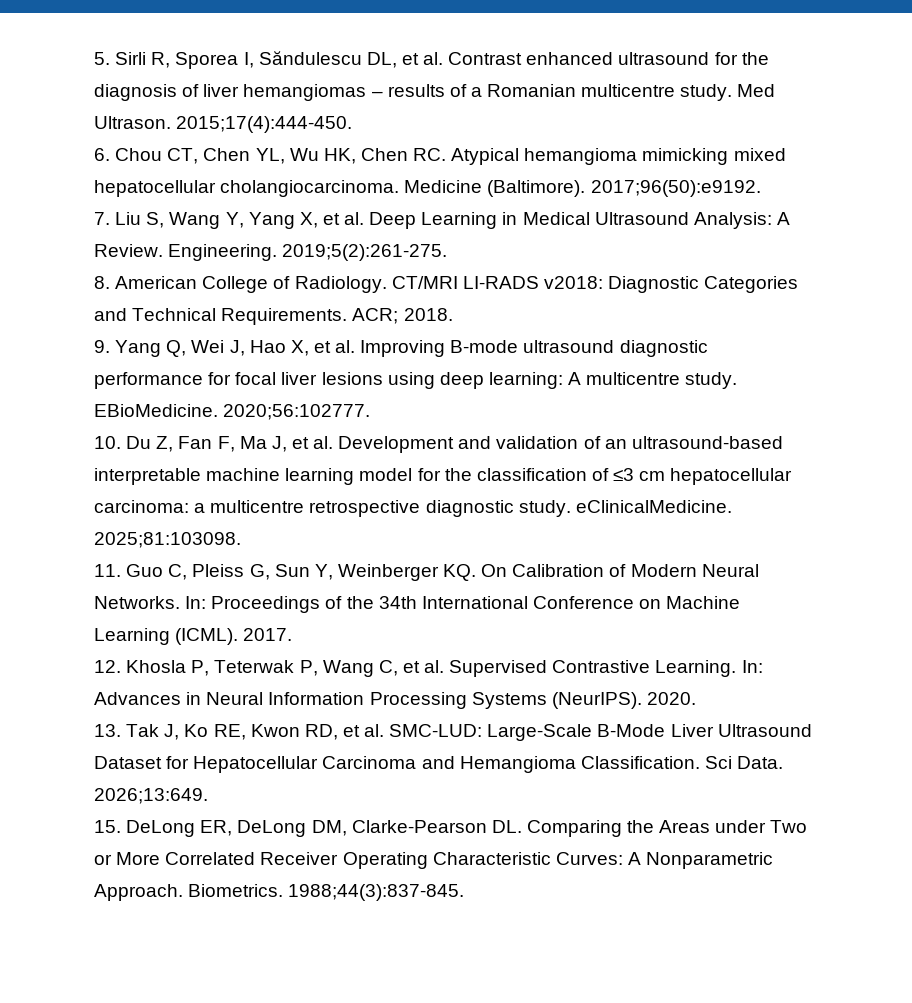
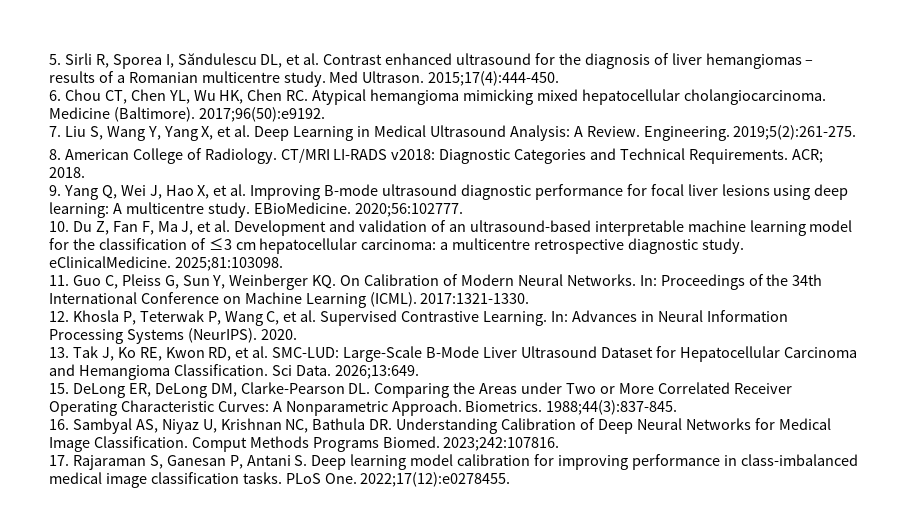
- 2017.
+ 2017:1321-1330.
+ 16. Sambyal AS, Niyaz U, Krishnan NC, Bathula DR. Understanding Calibration of Deep Neural Networks for Medical Image Classification. Comput Methods Programs Biomed. 2023;242:107816.
+ 17. Rajaraman S, Ganesan P, Antani S. Deep learning model calibration for improving performance in class-imbalanced medical image classification tasks. PLoS One. 2022;17(12):e0278455.

